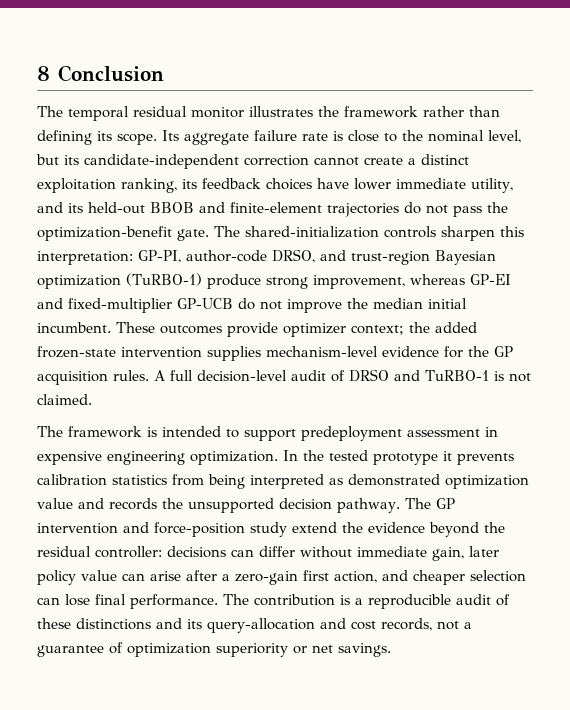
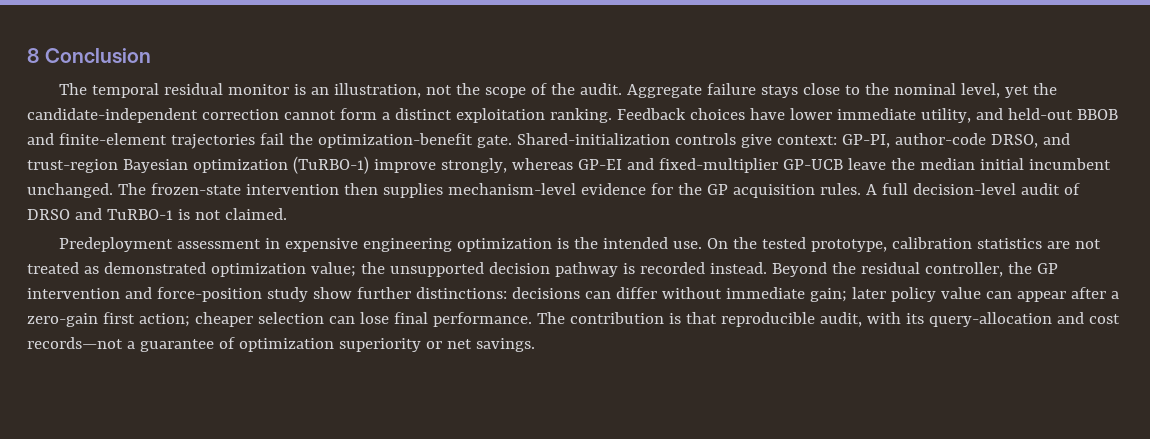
- The temporal residual monitor illustrates the framework rather than defining its scope. Its aggregate failure rate is close to the nominal level, but its candidate-independent correction cannot create a distinct exploitation ranking, its feedback choices have lower immediate utility, and its held-out BBOB and finite-element trajectories do not pass the optimization-benefit gate. The shared-initialization controls sharpen this interpretation: GP-PI, author-code DRSO, and trust-region Bayesian optimization (TuRBO-1) produce strong improvement, whereas GP-EI and fixed-multiplier GP-UCB do not improve the median initial incumbent. These outcomes provide optimizer context; the added frozen-state intervention supplies mechanism-level evidence for the GP acquisition rules.
+ The temporal residual monitor is an illustration, not the scope of the audit. Aggregate failure stays close to the nominal level, yet the candidate-independent correction cannot form a distinct exploitation ranking. Feedback choices have lower immediate utility, and held-out BBOB and finite-element trajectories fail the optimization-benefit gate. Shared-initialization controls give context: GP-PI, author-code DRSO, and trust-region Bayesian optimization (TuRBO-1) improve strongly, whereas GP-EI and fixed-multiplier GP-UCB leave the median initial incumbent unchanged. The frozen-state intervention then supplies mechanism-level evidence for the GP acquisition rules.
- The framework is intended to support predeployment assessment in expensive engineering optimization. In the tested prototype it prevents calibration statistics from being interpreted as demonstrated optimization value and records the unsupported decision pathway. The GP intervention and force-position study extend the evidence beyond the residual controller: decisions can differ without immediate gain, later policy value can arise after a zero-gain first action, and cheaper selection can lose final performance.
+ Predeployment assessment in expensive engineering optimization is the intended use. On the tested prototype, calibration statistics are not treated as demonstrated optimization value; the unsupported decision pathway is recorded instead. Beyond the residual controller, the GP intervention and force-position study show further distinctions: decisions can differ without immediate gain; later policy value can appear after a zero-gain first action; cheaper selection can lose final performance.
- The contribution is a reproducible audit of these distinctions and its query-allocation and cost records, not a guarantee of optimization superiority or net savings.
+ The contribution is that reproducible audit, with its query-allocation and cost records—not a guarantee of optimization superiority or net savings.

